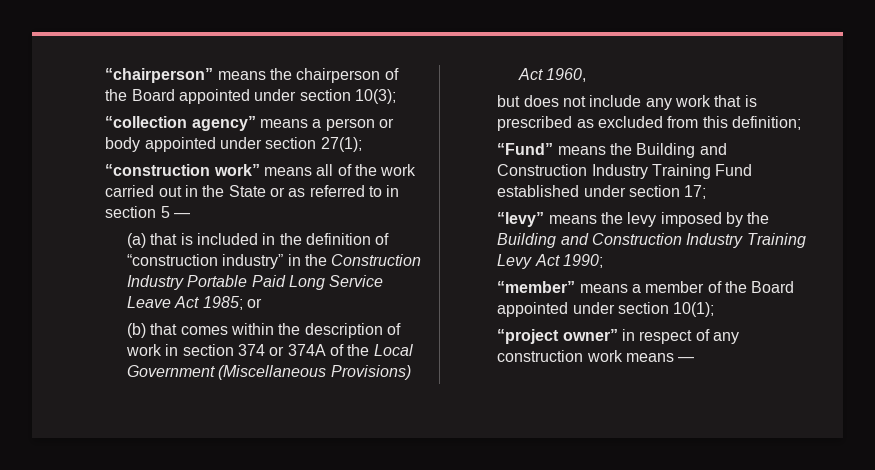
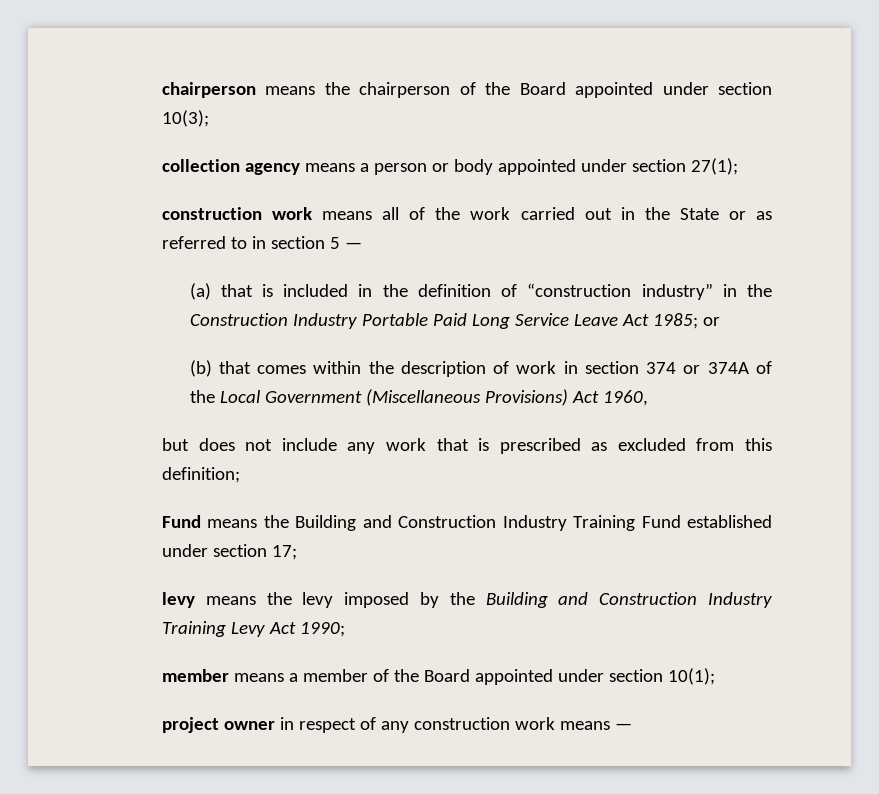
- “chairperson” means the chairperson of the Board appointed under section 10(3);
+ chairperson means the chairperson of the Board appointed under section 10(3);
- “collection agency” means a person or body appointed under section 27(1);
+ collection agency means a person or body appointed under section 27(1);
- “construction work” means all of the work carried out in the State or as referred to in section 5 —
+ construction work means all of the work carried out in the State or as referred to in section 5 —
- “Fund” means the Building and Construction Industry Training Fund established under section 17;
+ Fund means the Building and Construction Industry Training Fund established under section 17;
- “levy” means the levy imposed by the Building and Construction Industry Training Levy Act 1990;
+ levy means the levy imposed by the Building and Construction Industry Training Levy Act 1990;
- “member” means a member of the Board appointed under section 10(1);
+ member means a member of the Board appointed under section 10(1);
- “project owner” in respect of any construction work means —
+ project owner in respect of any construction work means —

